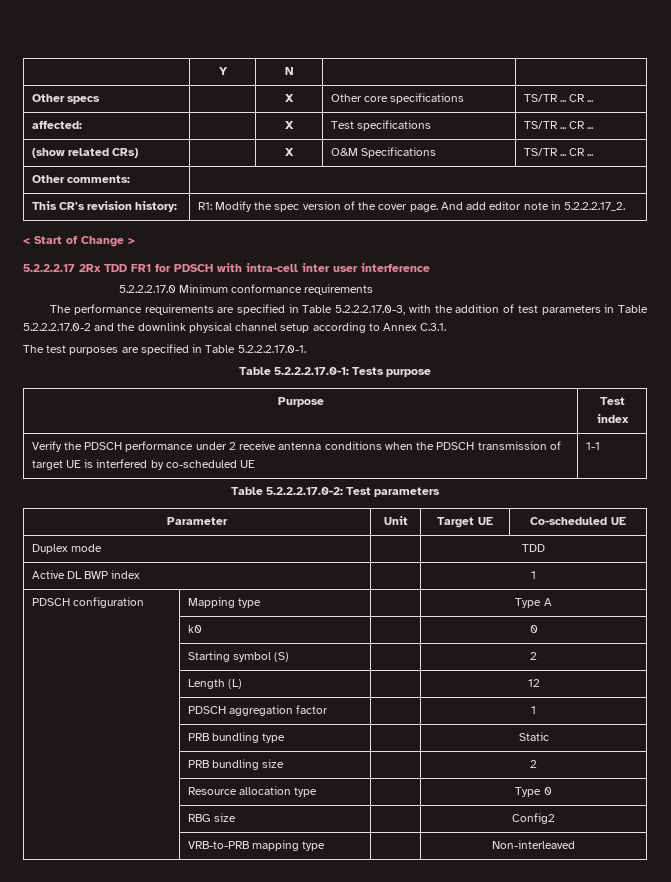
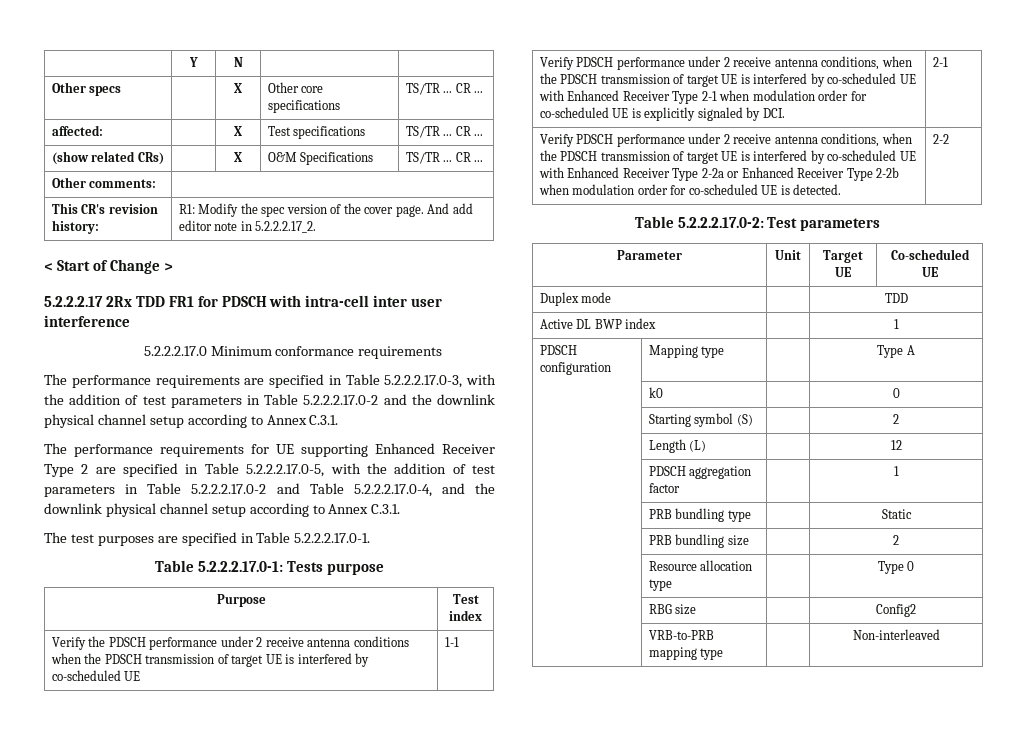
+ The performance requirements for UE supporting Enhanced Receiver Type 2 are specified in Table 5.2.2.2.17.0-5, with the addition of test parameters in Table 5.2.2.2.17.0-2 and Table 5.2.2.2.17.0-4, and the downlink physical channel setup according to Annex C.3.1.
+ Verify PDSCH performance under 2 receive antenna conditions, when the PDSCH transmission of target UE is interfered by co-scheduled UE with Enhanced Receiver Type 2-1 when modulation order for co-scheduled UE is explicitly signaled by DCI. | 2-1
+ Verify PDSCH performance under 2 receive antenna conditions, when the PDSCH transmission of target UE is interfered by co-scheduled UE with Enhanced Receiver Type 2-2a or Enhanced Receiver Type 2-2b when modulation order for co-scheduled UE is detected. | 2-2

